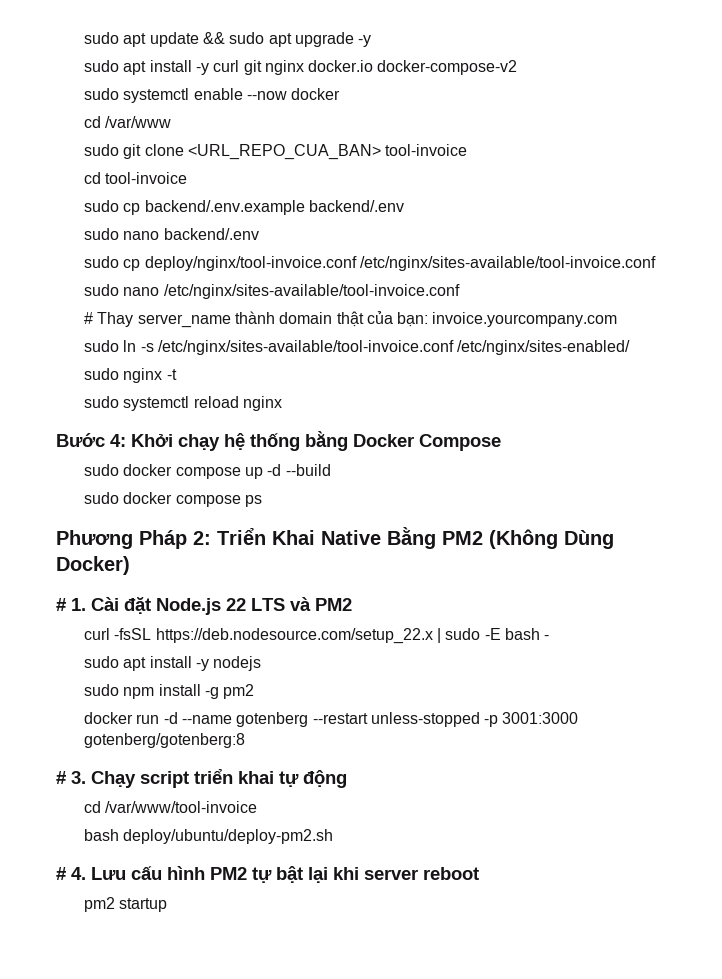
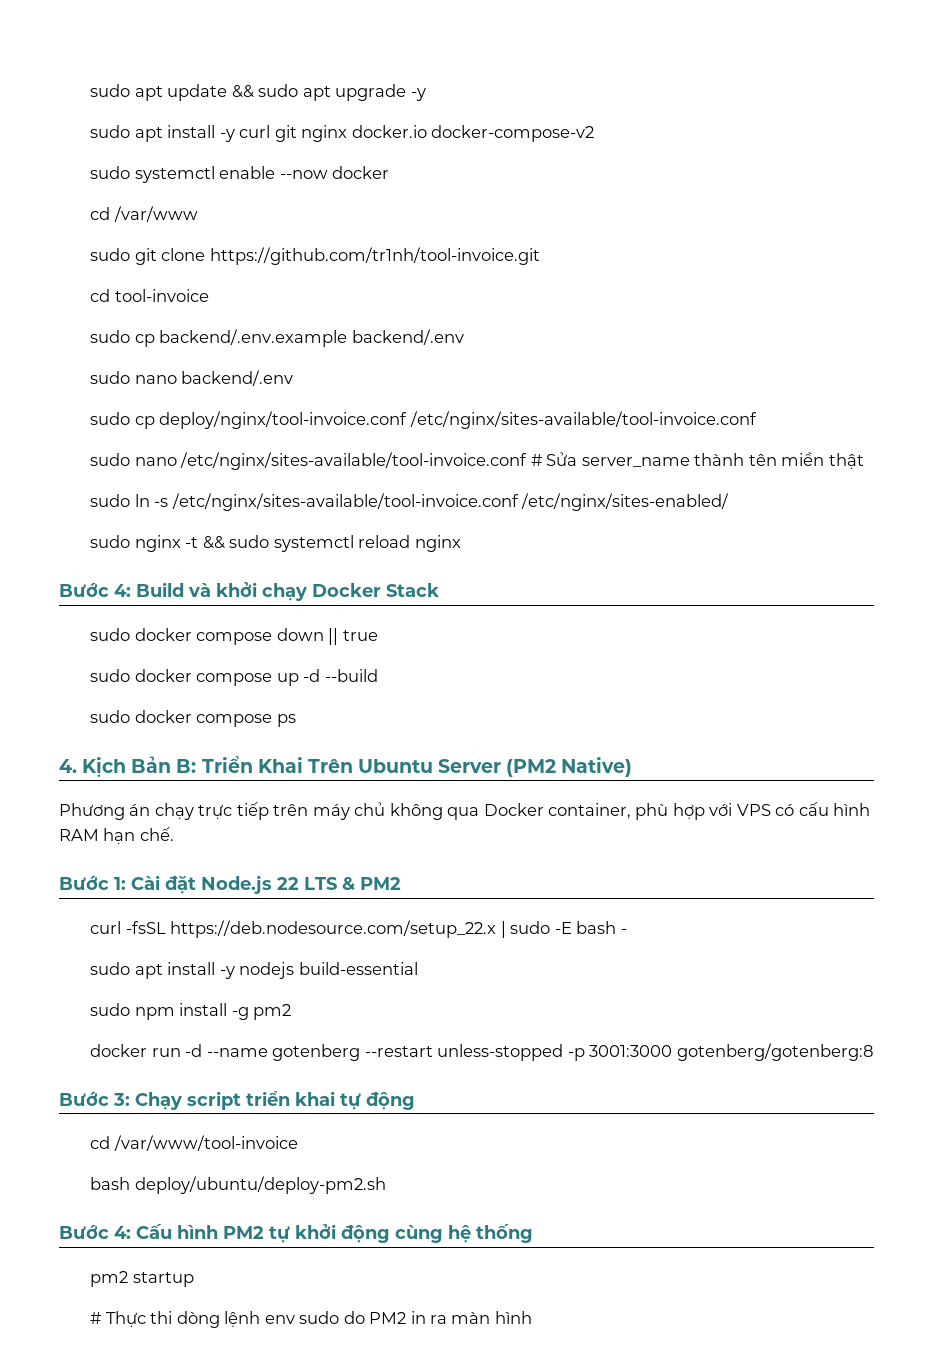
- sudo git clone <URL_REPO_CUA_BAN> tool-invoice
+ sudo git clone https://github.com/tr1nh/tool-invoice.git
- sudo nano /etc/nginx/sites-available/tool-invoice.conf
- # Thay server_name thành domain thật của bạn: invoice.yourcompany.com
+ sudo nano /etc/nginx/sites-available/tool-invoice.conf # Sửa server_name thành tên miền thật
- sudo nginx -t
- sudo systemctl reload nginx
+ sudo nginx -t && sudo systemctl reload nginx
- Bước 4: Khởi chạy hệ thống bằng Docker Compose
+ Bước 4: Build và khởi chạy Docker Stack
+ sudo docker compose down || true
- Phương Pháp 2: Triển Khai Native Bằng PM2 (Không Dùng Docker)
- # 1. Cài đặt Node.js 22 LTS và PM2
+ 4. Kịch Bản B: Triển Khai Trên Ubuntu Server (PM2 Native)
+ Phương án chạy trực tiếp trên máy chủ không qua Docker container, phù hợp với VPS có cấu hình RAM hạn chế.
+ Bước 1: Cài đặt Node.js 22 LTS & PM2
- sudo apt install -y nodejs
+ sudo apt install -y nodejs build-essential
- # 3. Chạy script triển khai tự động
+ Bước 3: Chạy script triển khai tự động
- # 4. Lưu cấu hình PM2 tự bật lại khi server reboot
+ Bước 4: Cấu hình PM2 tự khởi động cùng hệ thống
  pm2 startup
+ # Thực thi dòng lệnh env sudo do PM2 in ra màn hình

